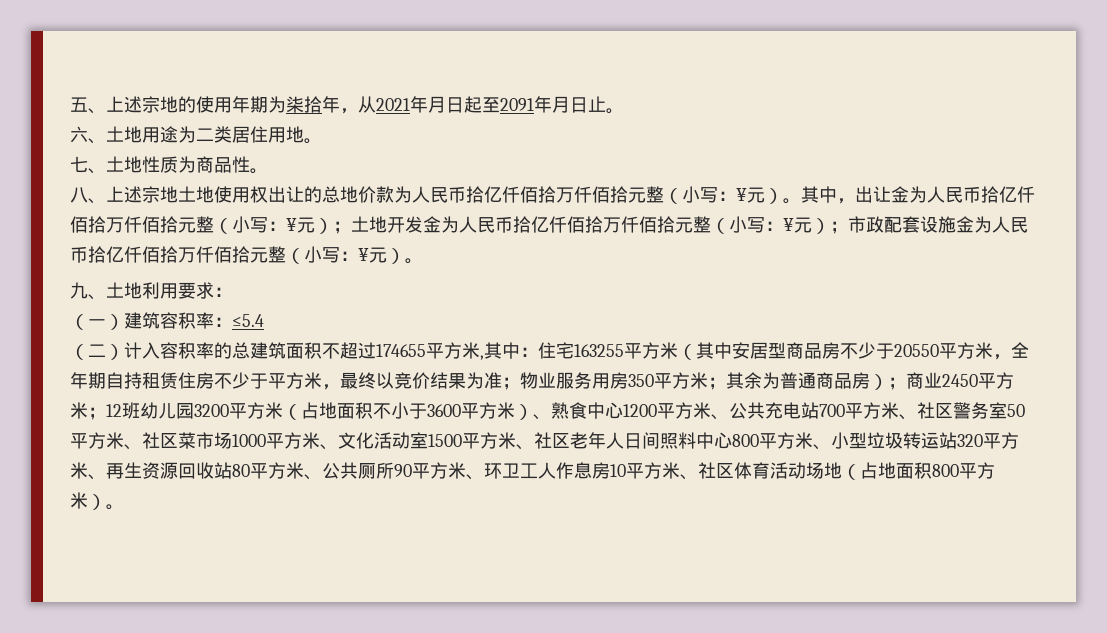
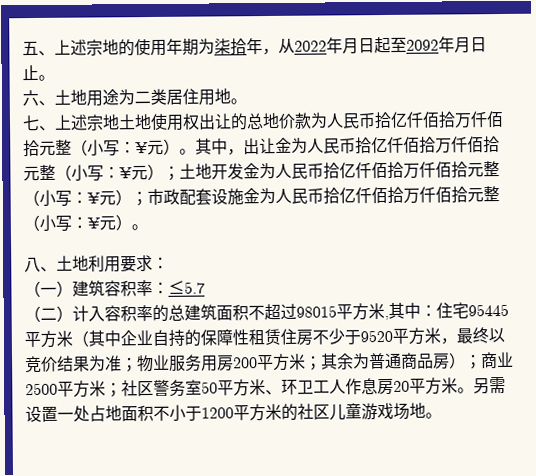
- 五、上述宗地的使用年期为柒拾年，从2021年月日起至2091年月日止。
+ 五、上述宗地的使用年期为柒拾年，从2022年月日起至2092年月日止。
- 七、土地性质为商品性。
- 八、上述宗地土地使用权出让的总地价款为人民币拾亿仟佰拾万仟佰拾元整（小写：¥元）。
+ 七、上述宗地土地使用权出让的总地价款为人民币拾亿仟佰拾万仟佰拾元整（小写：¥元）。
- 九、土地利用要求：
+ 八、土地利用要求：
- （一）建筑容积率：≤5.4
+ （一）建筑容积率：≤5.7
- （二）计入容积率的总建筑面积不超过174655平方米,其中：住宅163255平方米（其中安居型商品房不少于20550平方米，全年期自持租赁住房不少于平方米，最终以竞价结果为准；物业服务用房350平方米；其余为普通商品房）；商业2450平方米；12班幼儿园3200平方米（占地面积不小于3600平方米）、熟食中心1200平方米、公共充电站700平方米、社区警务室50平方米、社区菜市场1000平方米、文化活动室1500平方米、社区老年人日间照料中心800平方米、小型垃圾转运站320平方米、再生资源回收站80平方米、公共厕所90平方米、环卫工人作息房10平方米、社区体育活动场地（占地面积800平方米）。
+ （二）计入容积率的总建筑面积不超过98015平方米,其中：住宅95445平方米（其中企业自持的保障性租赁住房不少于9520平方米，最终以竞价结果为准；物业服务用房200平方米；其余为普通商品房）；商业2500平方米；社区警务室50平方米、环卫工人作息房20平方米。另需设置一处占地面积不小于1200平方米的社区儿童游戏场地。

